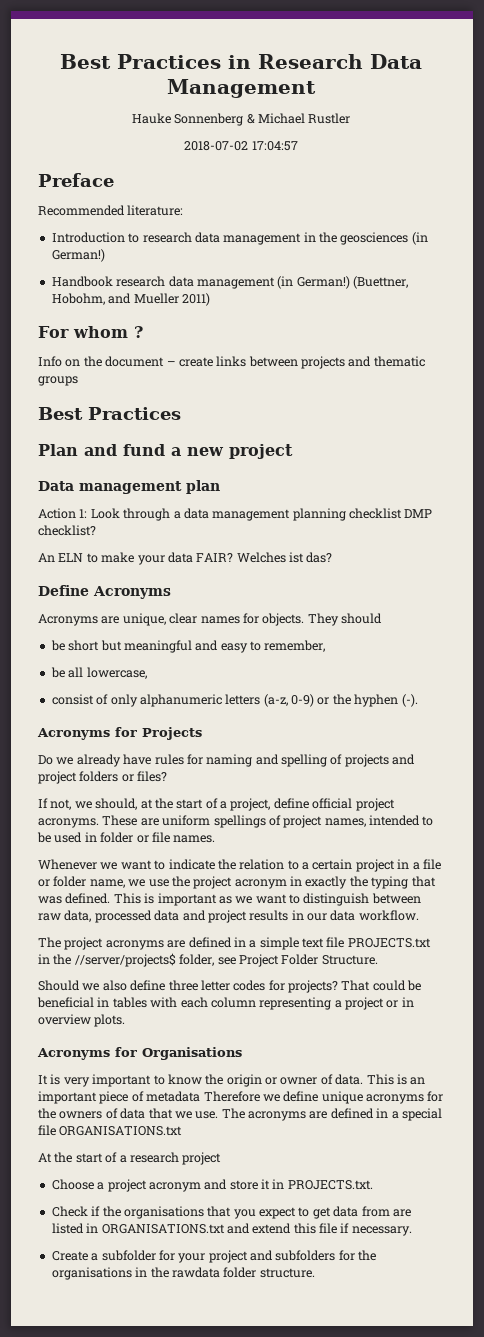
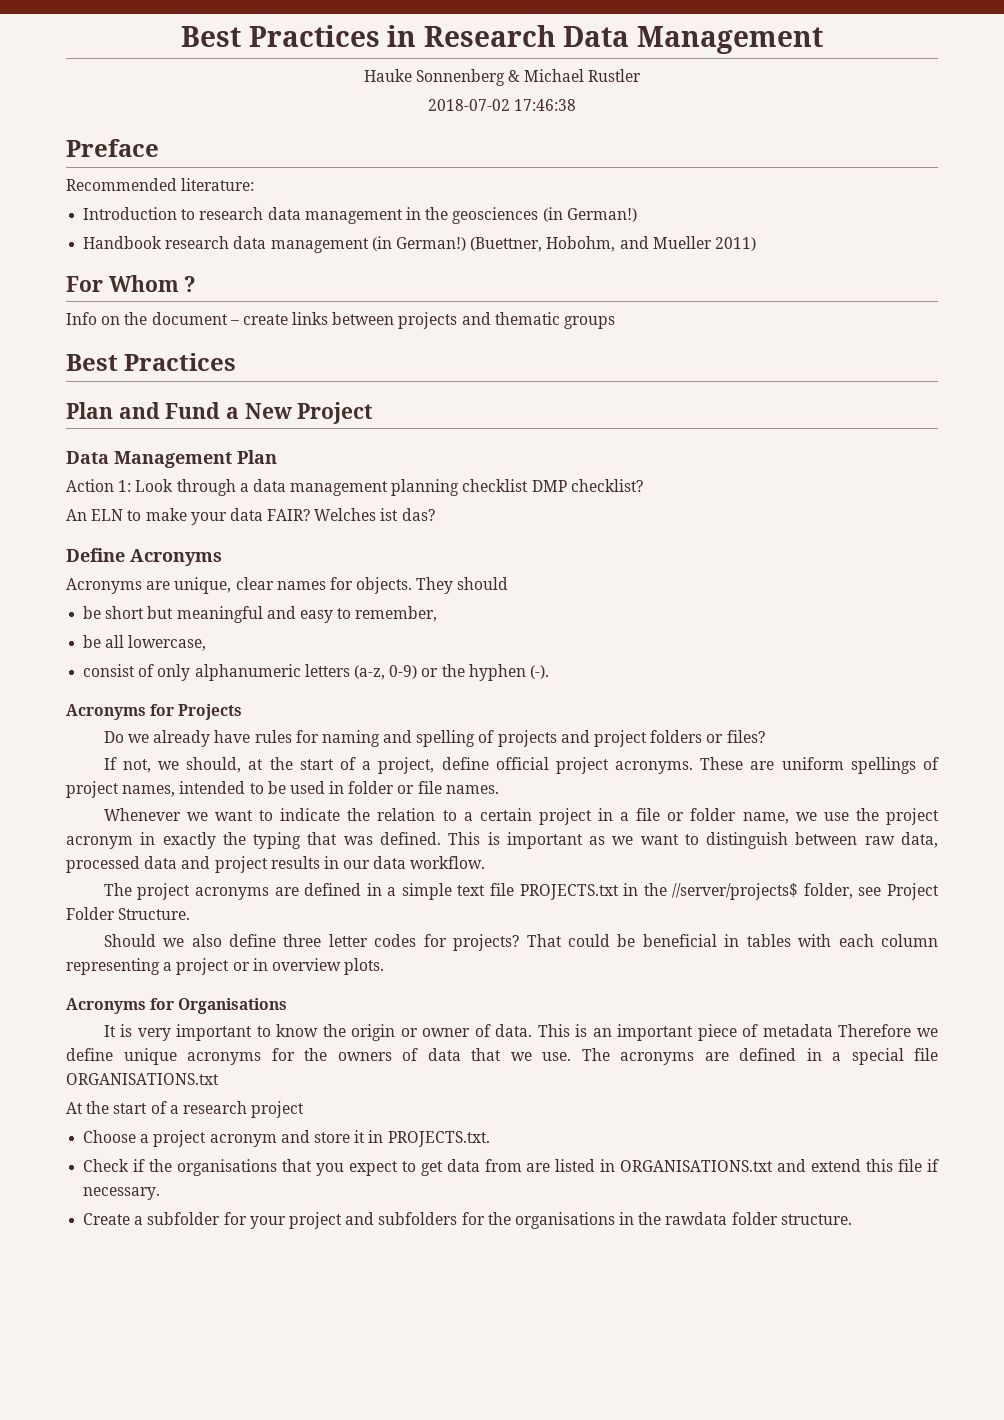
- 2018-07-02 17:04:57
+ 2018-07-02 17:46:38
- For whom ?
+ For Whom ?
- Plan and fund a new project
- Data management plan
+ Plan and Fund a New Project
+ Data Management Plan

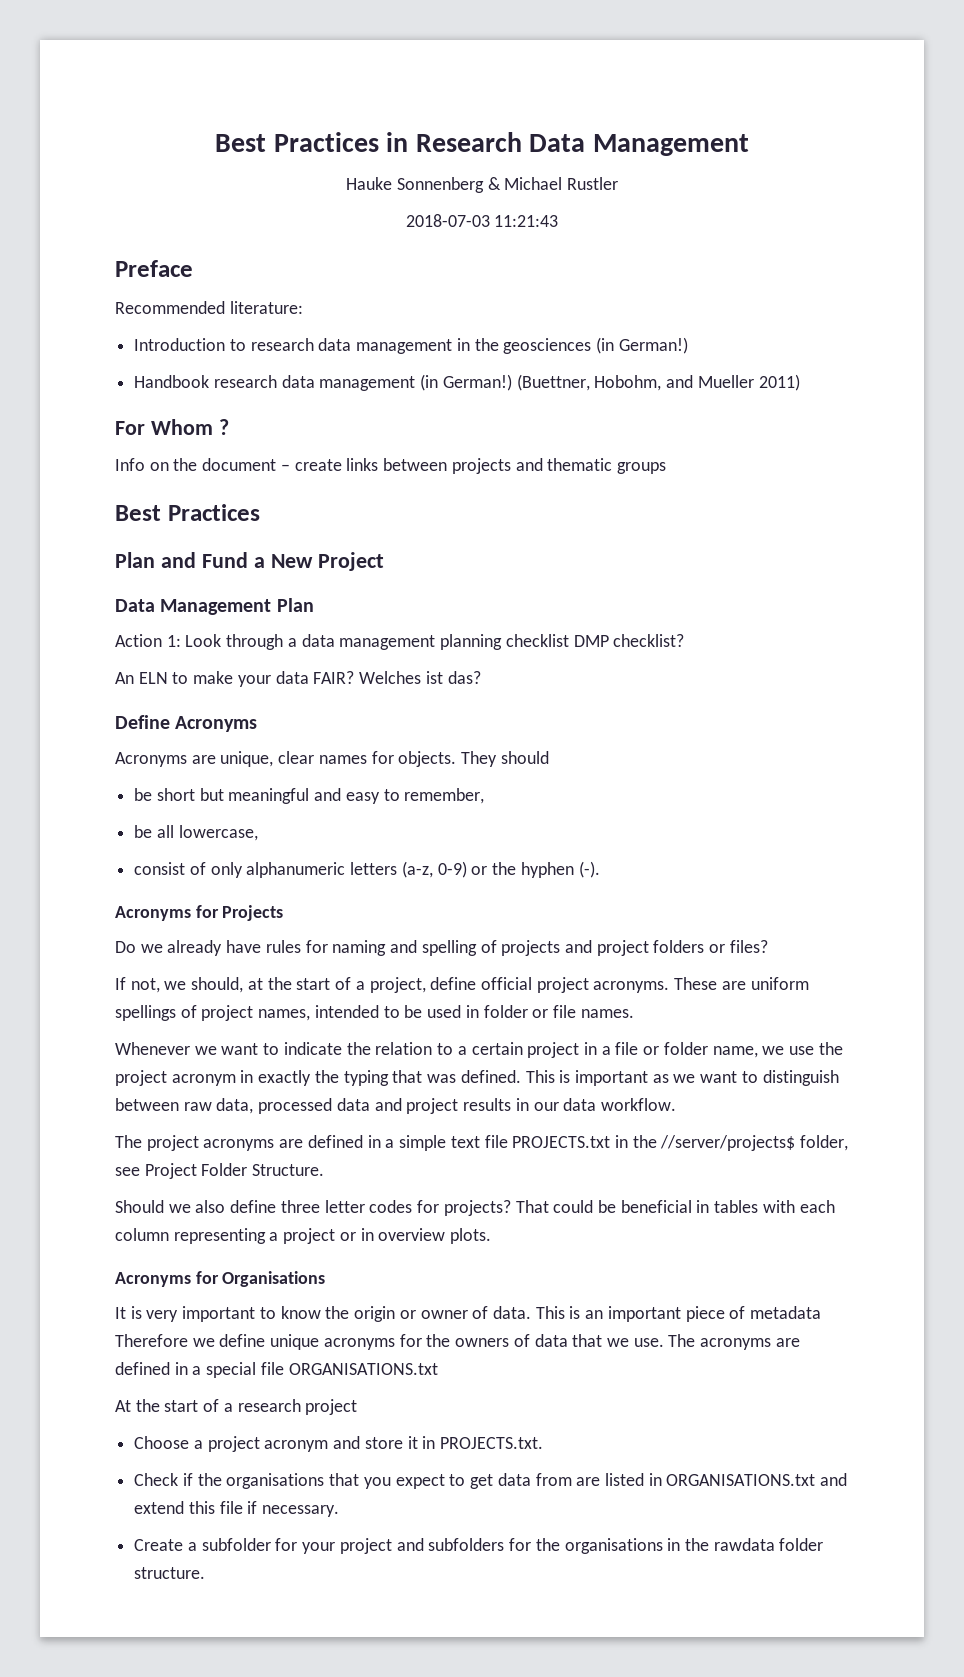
- 2018-07-02 17:46:38
+ 2018-07-03 11:21:43

